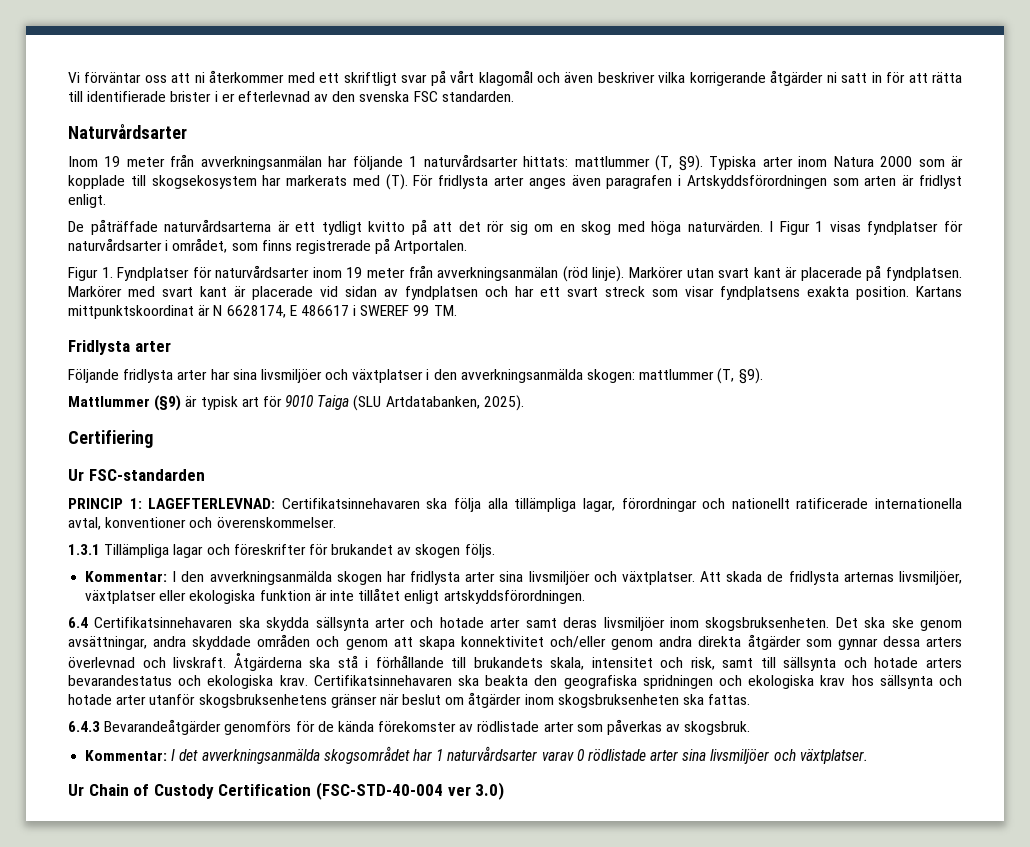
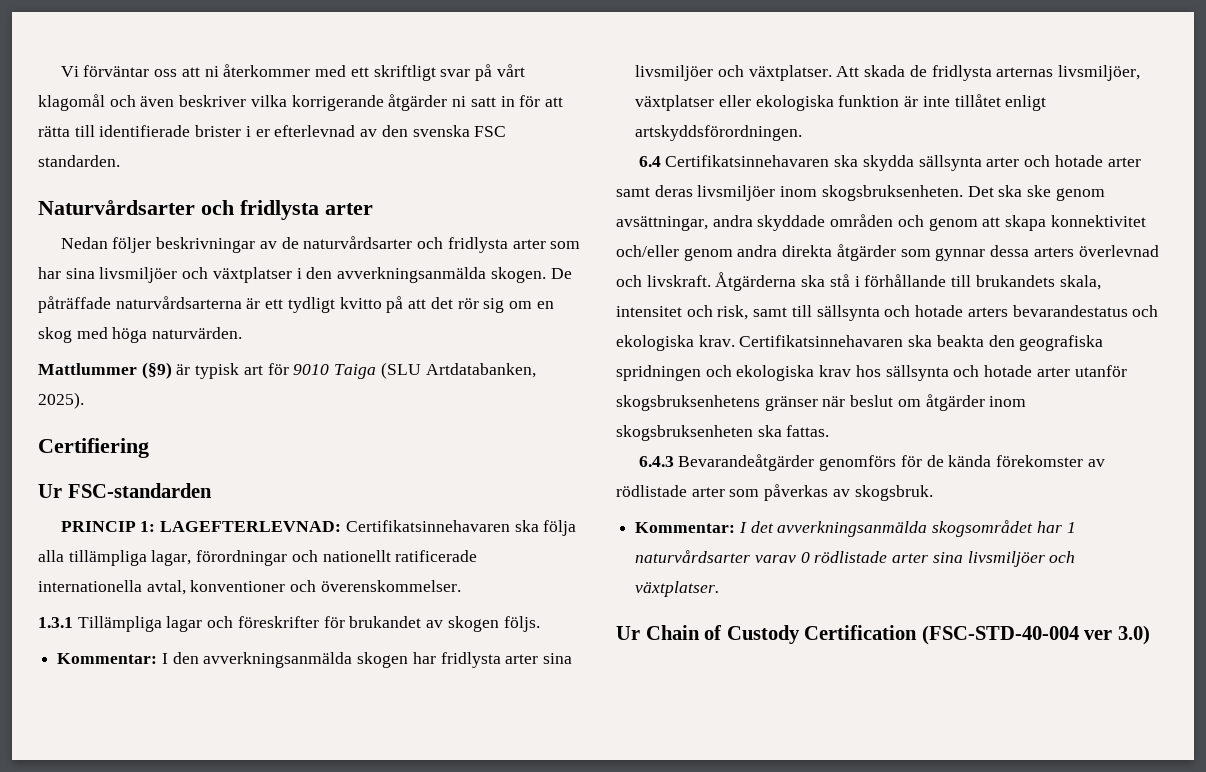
- Naturvårdsarter
- Inom 19 meter från avverkningsanmälan har följande 1 naturvårdsarter hittats: mattlummer (T, §9). Typiska arter inom Natura 2000 som är kopplade till skogsekosystem har markerats med (T). För fridlysta arter anges även paragrafen i Artskyddsförordningen som arten är fridlyst enligt.
- De påträffade naturvårdsarterna är ett tydligt kvitto på att det rör sig om en skog med höga naturvärden. I Figur 1 visas fyndplatser för naturvårdsarter i området, som finns registrerade på Artportalen.
- Figur 1. Fyndplatser för naturvårdsarter inom 19 meter från avverkningsanmälan (röd linje). Markörer utan svart kant är placerade på fyndplatsen. Markörer med svart kant är placerade vid sidan av fyndplatsen och har ett svart streck som visar fyndplatsens exakta position. Kartans mittpunktskoordinat är N 6628174, E 486617 i SWEREF 99 TM.
- Fridlysta arter
- Följande fridlysta arter har sina livsmiljöer och växtplatser i den avverkningsanmälda skogen: mattlummer (T, §9).
+ Naturvårdsarter och fridlysta arter
+ Nedan följer beskrivningar av de naturvårdsarter och fridlysta arter som har sina livsmiljöer och växtplatser i den avverkningsanmälda skogen. De påträffade naturvårdsarterna är ett tydligt kvitto på att det rör sig om en skog med höga naturvärden.

